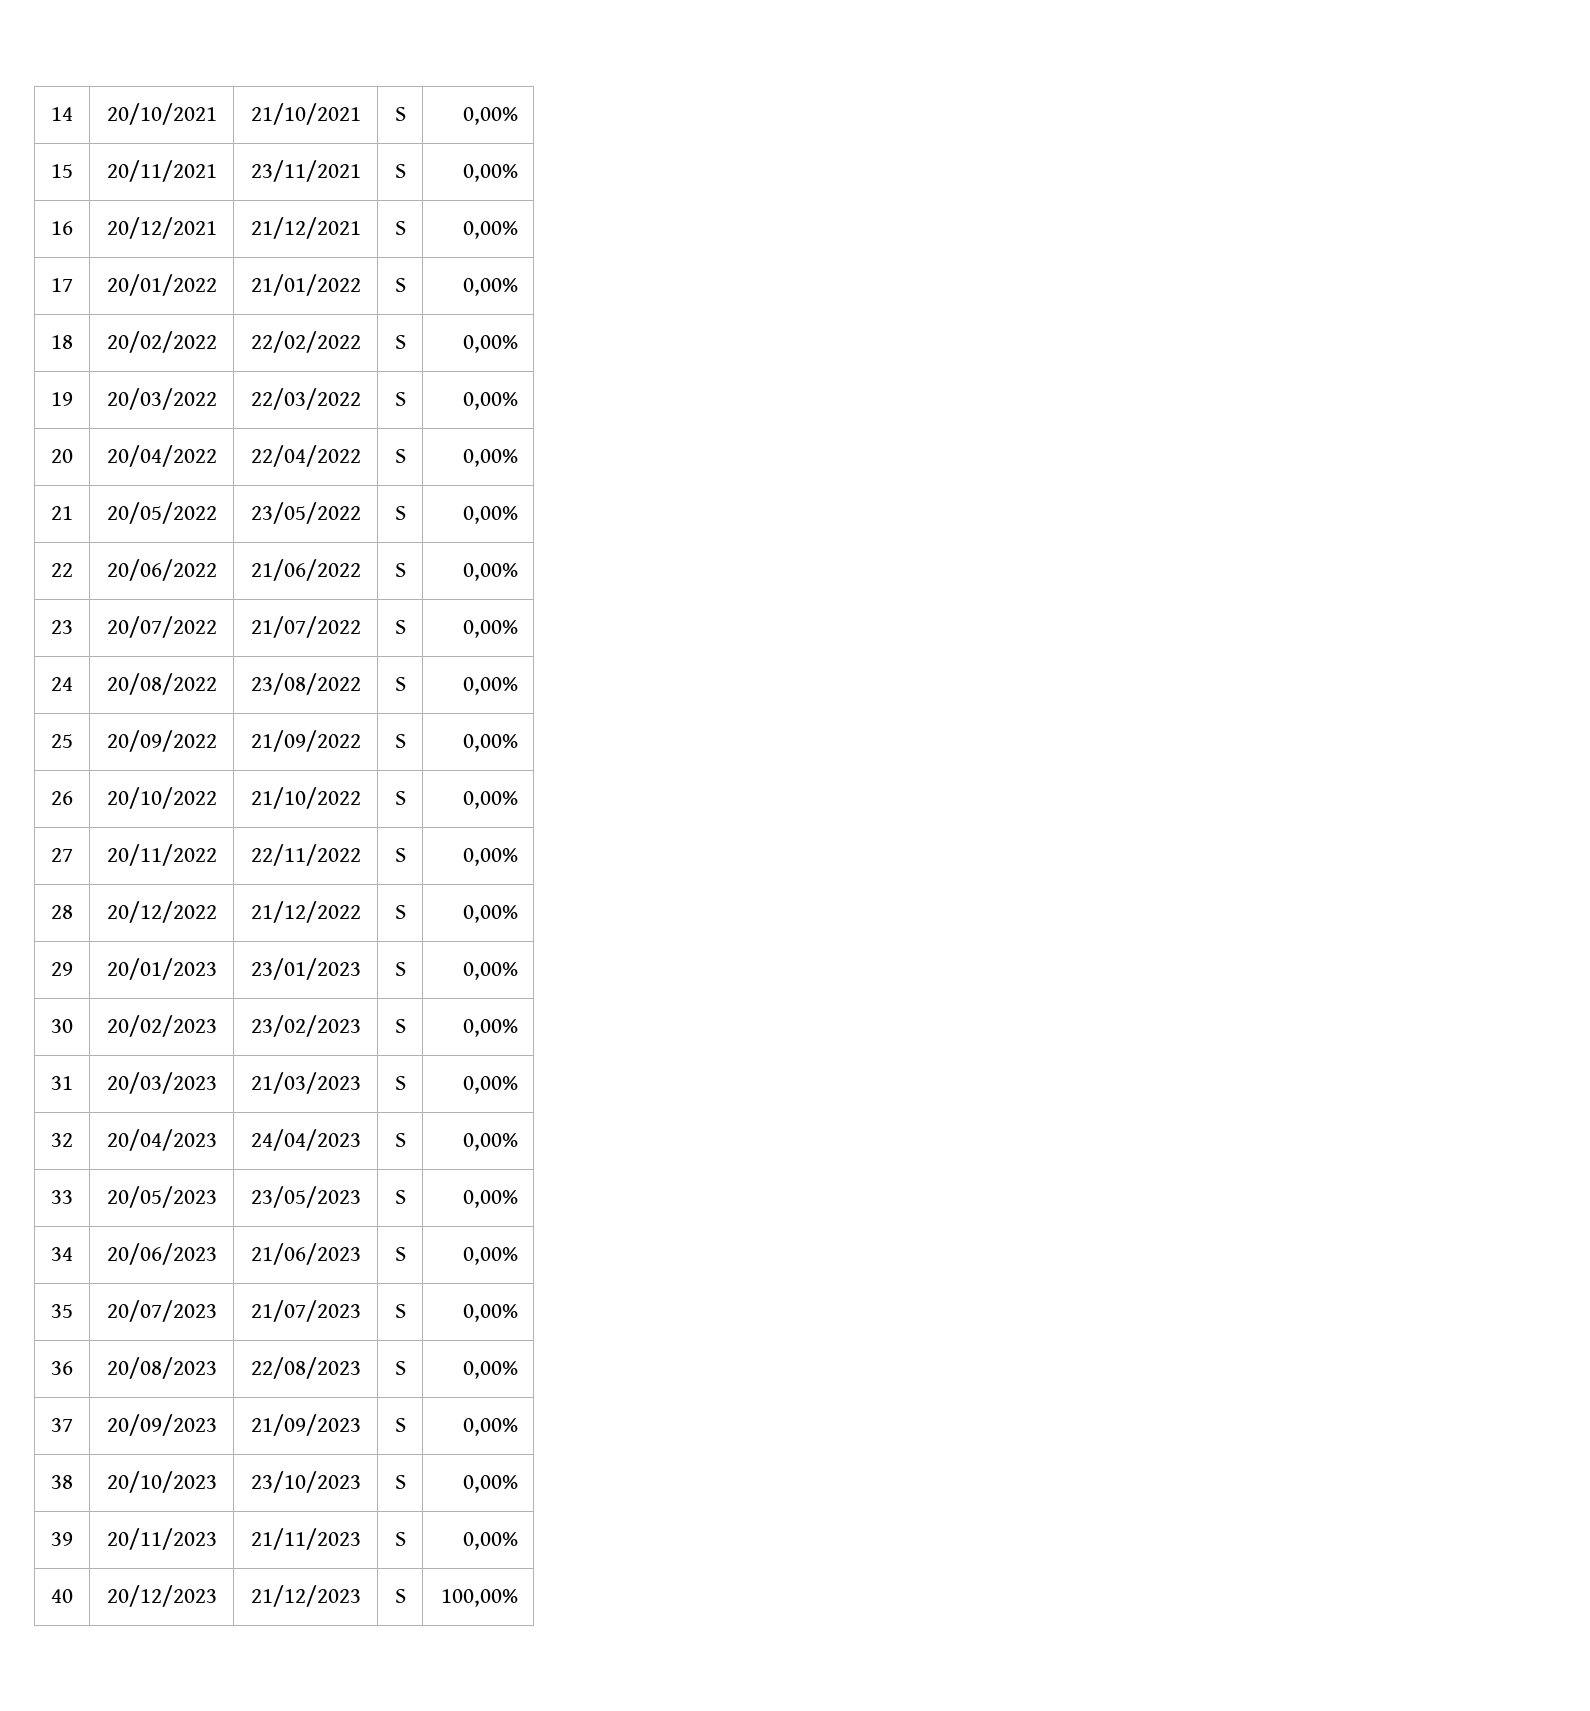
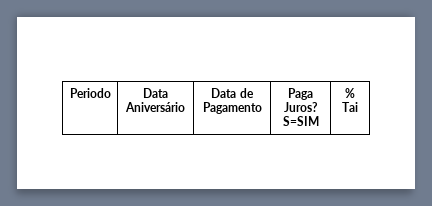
- 14 | 20/10/2021 | 21/10/2021 | S | 0,00%
- 15 | 20/11/2021 | 23/11/2021 | S | 0,00%
- 16 | 20/12/2021 | 21/12/2021 | S | 0,00%
- 17 | 20/01/2022 | 21/01/2022 | S | 0,00%
- 18 | 20/02/2022 | 22/02/2022 | S | 0,00%
- 19 | 20/03/2022 | 22/03/2022 | S | 0,00%
- 20 | 20/04/2022 | 22/04/2022 | S | 0,00%
- 21 | 20/05/2022 | 23/05/2022 | S | 0,00%
- 22 | 20/06/2022 | 21/06/2022 | S | 0,00%
- 23 | 20/07/2022 | 21/07/2022 | S | 0,00%
- 24 | 20/08/2022 | 23/08/2022 | S | 0,00%
- 25 | 20/09/2022 | 21/09/2022 | S | 0,00%
- 26 | 20/10/2022 | 21/10/2022 | S | 0,00%
- 27 | 20/11/2022 | 22/11/2022 | S | 0,00%
- 28 | 20/12/2022 | 21/12/2022 | S | 0,00%
- 29 | 20/01/2023 | 23/01/2023 | S | 0,00%
- 30 | 20/02/2023 | 23/02/2023 | S | 0,00%
- 31 | 20/03/2023 | 21/03/2023 | S | 0,00%
- 32 | 20/04/2023 | 24/04/2023 | S | 0,00%
- 33 | 20/05/2023 | 23/05/2023 | S | 0,00%
- 34 | 20/06/2023 | 21/06/2023 | S | 0,00%
- 35 | 20/07/2023 | 21/07/2023 | S | 0,00%
- 36 | 20/08/2023 | 22/08/2023 | S | 0,00%
- 37 | 20/09/2023 | 21/09/2023 | S | 0,00%
- 38 | 20/10/2023 | 23/10/2023 | S | 0,00%
- 39 | 20/11/2023 | 21/11/2023 | S | 0,00%
- 40 | 20/12/2023 | 21/12/2023 | S | 100,00%
+ Periodo | Data Aniversário | Data de Pagamento | Paga Juros? S=SIM | % Tai

